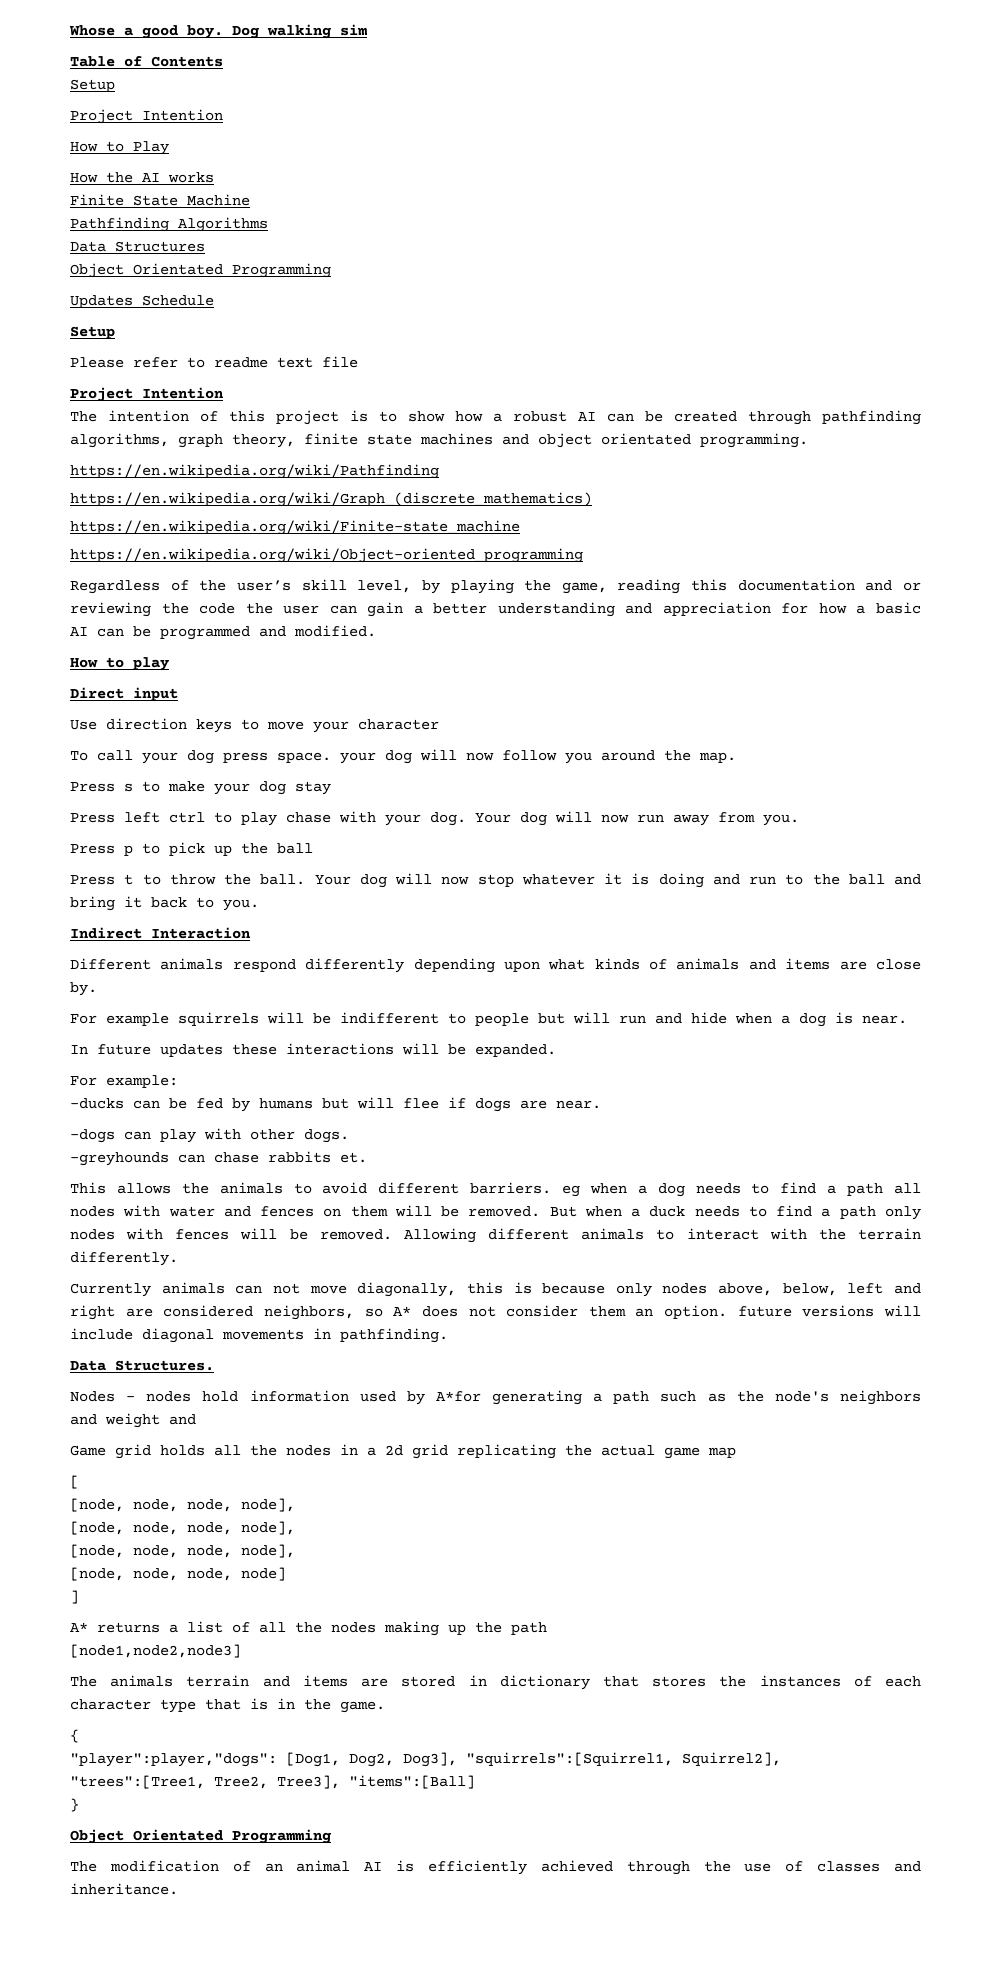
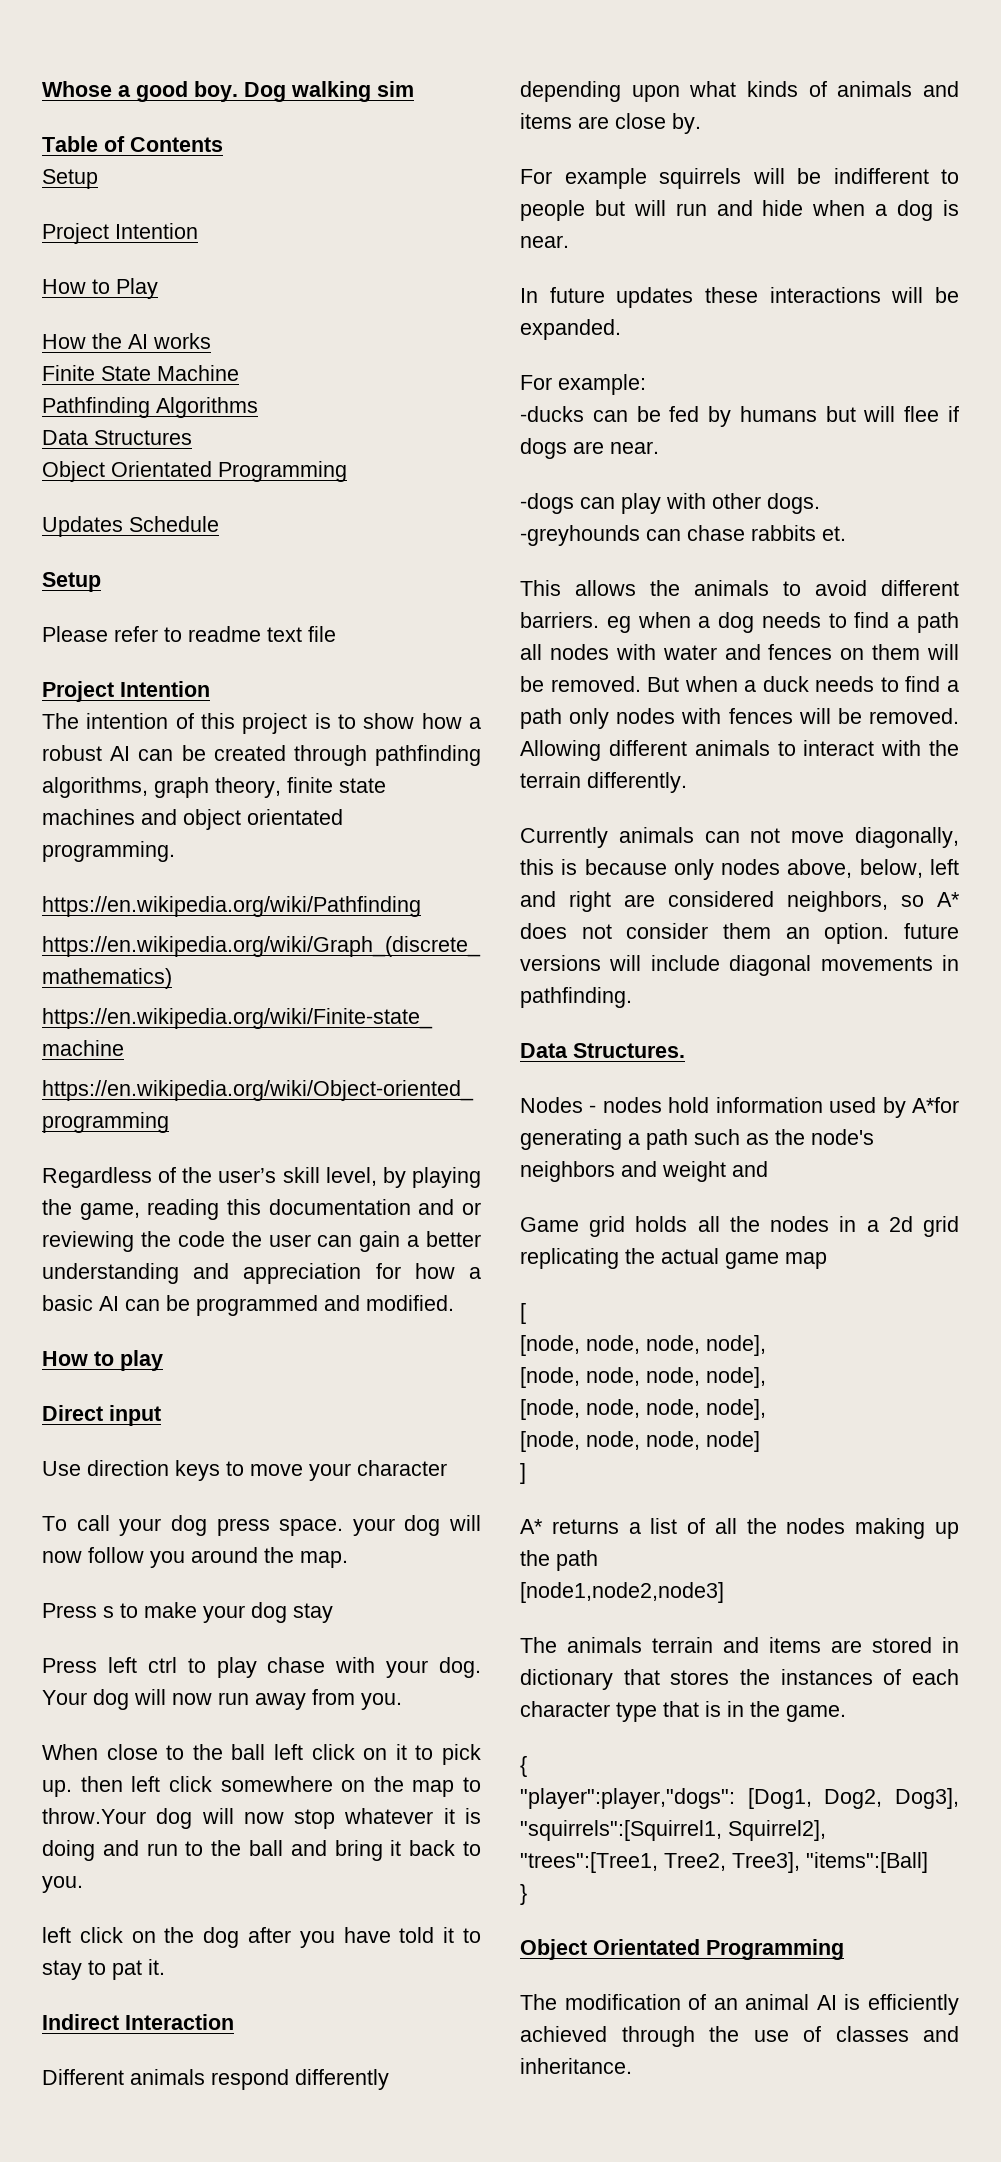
- Press p to pick up the ball
- Press t to throw the ball. Your dog will now stop whatever it is doing and run to the ball and bring it back to you.
+ When close to the ball left click on it to pick up. then left click somewhere on the map to throw.Your dog will now stop whatever it is doing and run to the ball and bring it back to you.
+ left click on the dog after you have told it to stay to pat it.

